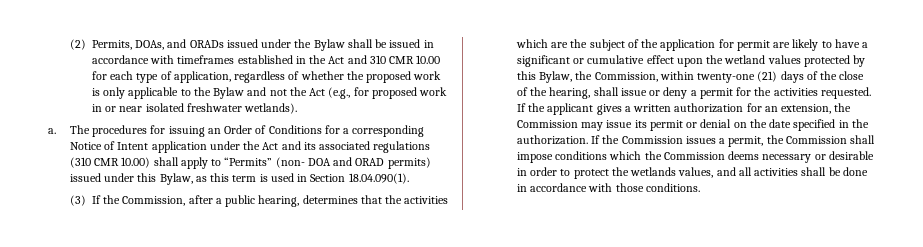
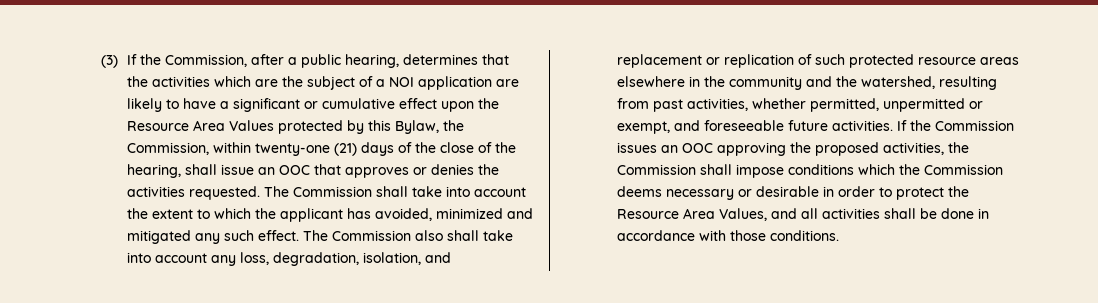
- (2) Permits, DOAs, and ORADs issued under the Bylaw shall be issued in accordance with timeframes established in the Act and 310 CMR 10.00 for each type of application, regardless of whether the proposed work is only applicable to the Bylaw and not the Act (e.g., for proposed work in or near isolated freshwater wetlands).
- a. The procedures for issuing an Order of Conditions for a corresponding Notice of Intent application under the Act and its associated regulations (310 CMR 10.00) shall apply to “Permits” (non- DOA and ORAD permits) issued under this Bylaw, as this term is used in Section 18.04.090(1).
- (3) If the Commission, after a public hearing, determines that the activities which are the subject of the application for permit are likely to have a significant or cumulative effect upon the wetland values protected by this Bylaw, the Commission, within twenty-one (21) days of the close of the hearing, shall issue or deny a permit for the activities requested. If the applicant gives a written authorization for an extension, the Commission may issue its permit or denial on the date specified in the authorization. If the Commission issues a permit, the Commission shall impose conditions which the Commission deems necessary or desirable in order to protect the wetlands values, and all activities shall be done in accordance with those conditions.
+ (3) If the Commission, after a public hearing, determines that the activities which are the subject of a NOI application are likely to have a significant or cumulative effect upon the Resource Area Values protected by this Bylaw, the Commission, within twenty-one (21) days of the close of the hearing, shall issue an OOC that approves or denies the activities requested. The Commission shall take into account the extent to which the applicant has avoided, minimized and mitigated any such effect. The Commission also shall take into account any loss, degradation, isolation, and replacement or replication of such protected resource areas elsewhere in the community and the watershed, resulting from past activities, whether permitted, unpermitted or exempt, and foreseeable future activities. If the Commission issues an OOC approving the proposed activities, the Commission shall impose conditions which the Commission deems necessary or desirable in order to protect the Resource Area Values, and all activities shall be done in accordance with those conditions.

